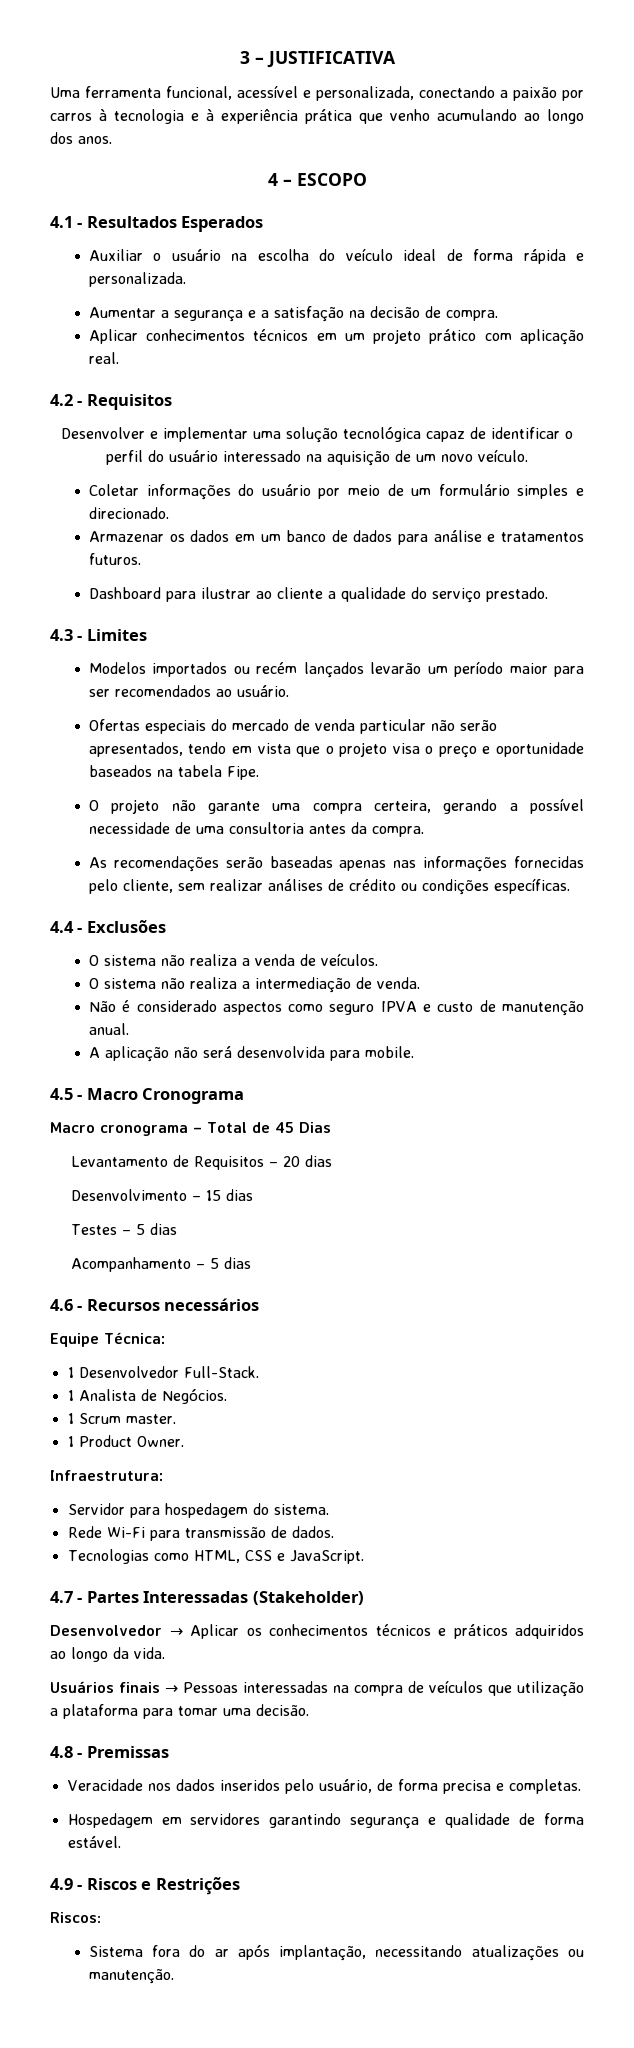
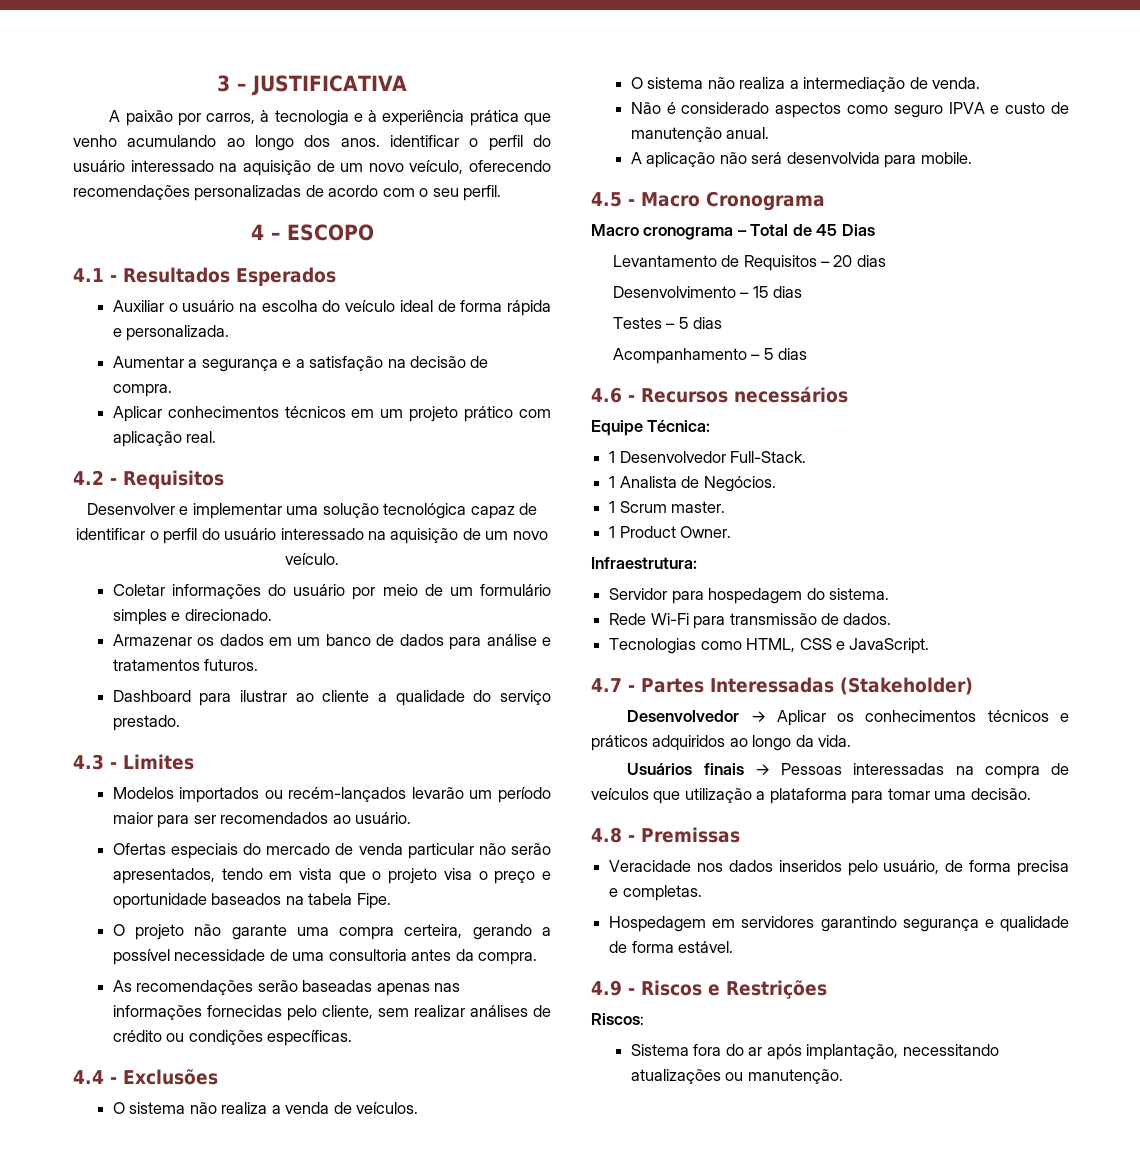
- Uma ferramenta funcional, acessível e personalizada, conectando a paixão por carros à tecnologia e à experiência prática que venho acumulando ao longo dos anos.
+ A paixão por carros, à tecnologia e à experiência prática que venho acumulando ao longo dos anos. identificar o perfil do usuário interessado na aquisição de um novo veículo, oferecendo recomendações personalizadas de acordo com o seu perfil.
- Modelos importados ou recém lançados levarão um período maior para ser recomendados ao usuário.
+ Modelos importados ou recém-lançados levarão um período maior para ser recomendados ao usuário.

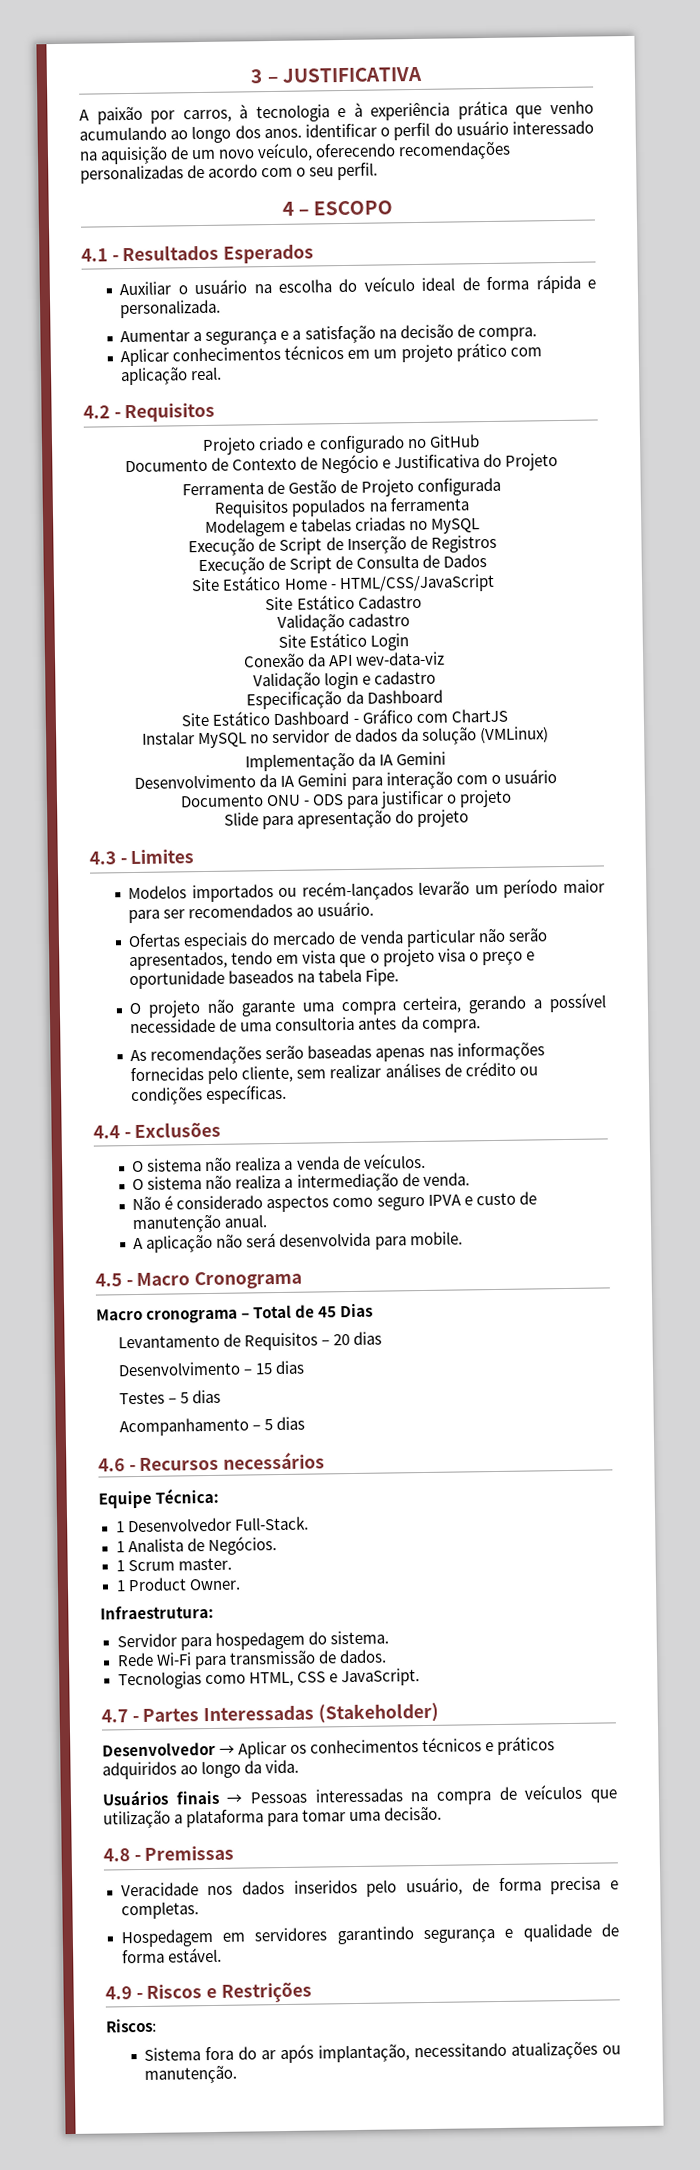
- Desenvolver e implementar uma solução tecnológica capaz de identificar o perfil do usuário interessado na aquisição de um novo veículo.
- Coletar informações do usuário por meio de um formulário simples e direcionado.
- Armazenar os dados em um banco de dados para análise e tratamentos futuros.
- Dashboard para ilustrar ao cliente a qualidade do serviço prestado.
+ Projeto criado e configurado no GitHub
+ Documento de Contexto de Negócio e Justificativa do Projeto
+ Ferramenta de Gestão de Projeto configurada
+ Requisitos populados na ferramenta
+ Modelagem e tabelas criadas no MySQL
+ Execução de Script de Inserção de Registros
+ Execução de Script de Consulta de Dados
+ Site Estático Home - HTML/CSS/JavaScript
+ Site Estático Cadastro
+ Validação cadastro
+ Site Estático Login
+ Conexão da API wev-data-viz
+ Validação login e cadastro
+ Especificação da Dashboard
+ Site Estático Dashboard - Gráfico com ChartJS
+ Instalar MySQL no servidor de dados da solução (VMLinux)
+ Implementação da IA Gemini
+ Desenvolvimento da IA Gemini para interação com o usuário
+ Documento ONU - ODS para justificar o projeto
+ Slide para apresentação do projeto

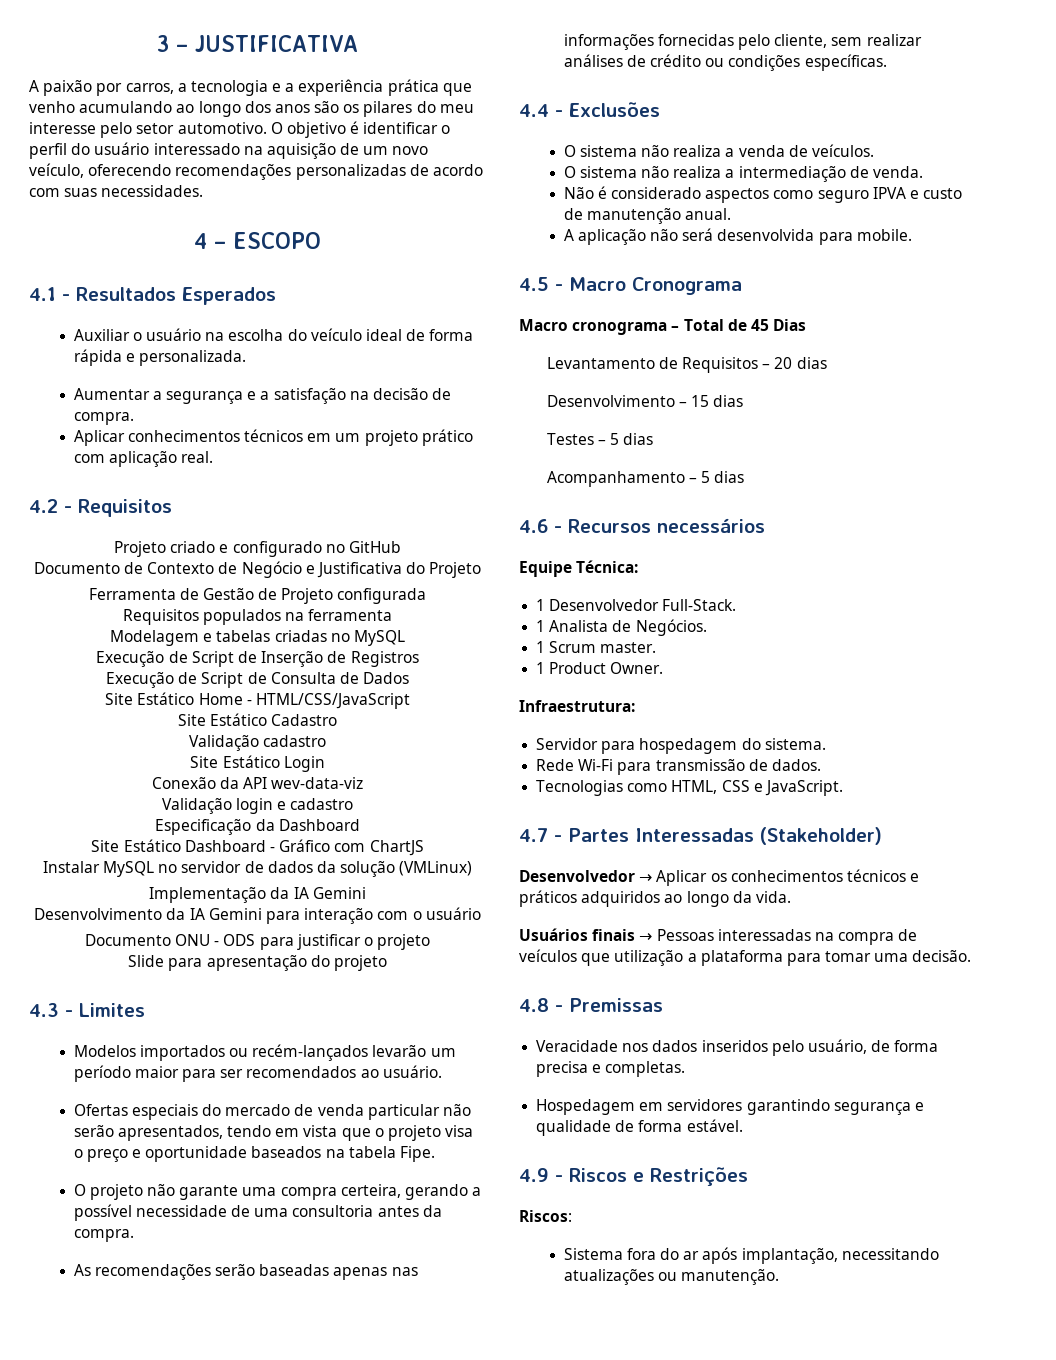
- A paixão por carros, à tecnologia e à experiência prática que venho acumulando ao longo dos anos. identificar o perfil do usuário interessado na aquisição de um novo veículo, oferecendo recomendações personalizadas de acordo com o seu perfil.
+ A paixão por carros, a tecnologia e a experiência prática que venho acumulando ao longo dos anos são os pilares do meu interesse pelo setor automotivo. O objetivo é identificar o perfil do usuário interessado na aquisição de um novo veículo, oferecendo recomendações personalizadas de acordo com suas necessidades.

